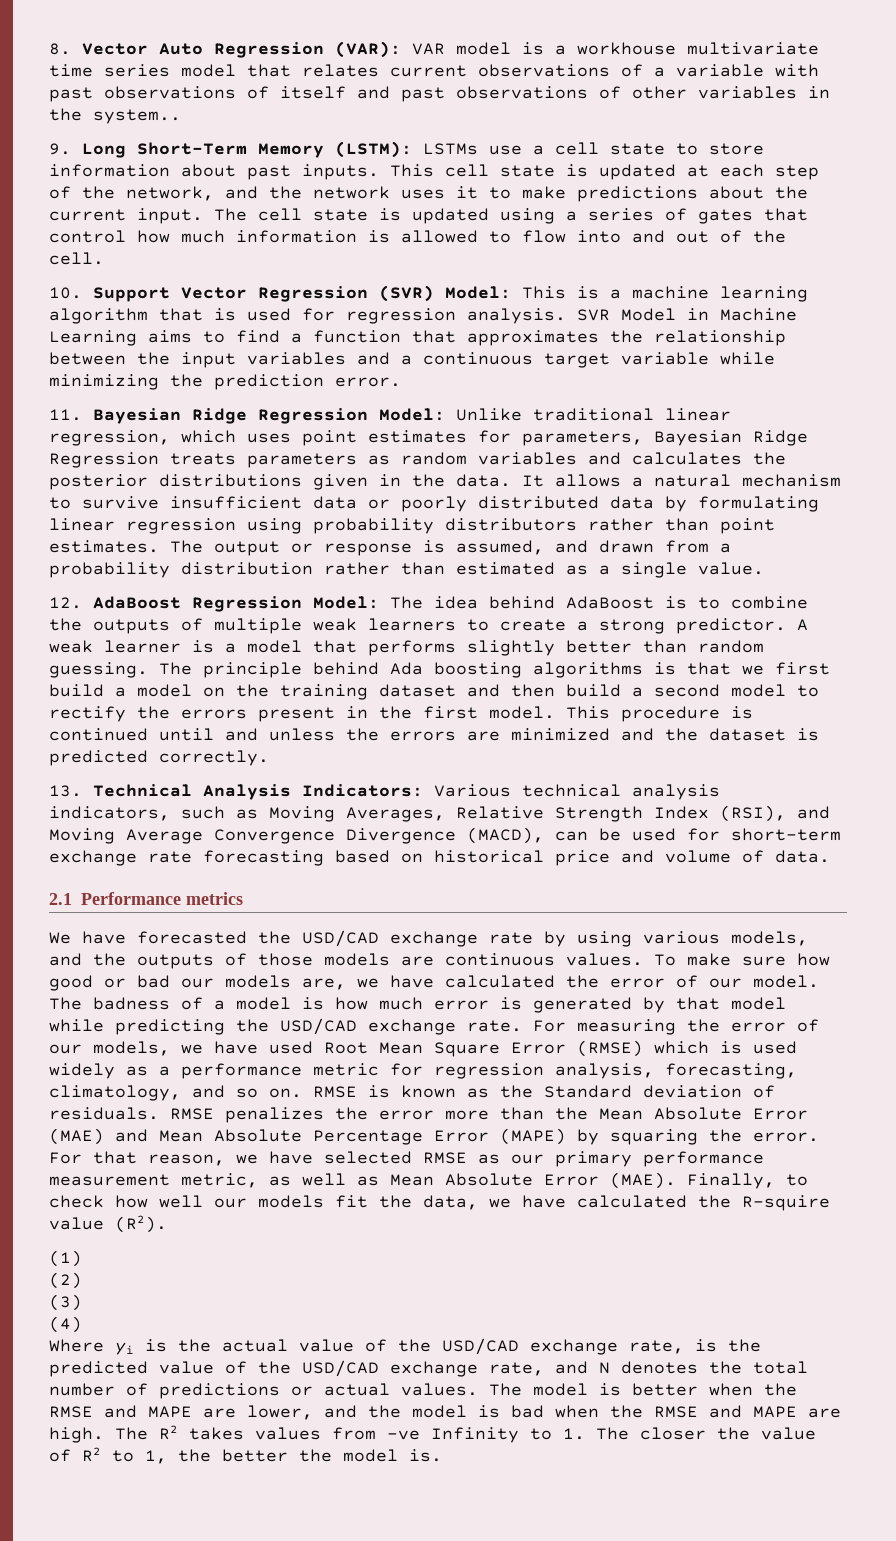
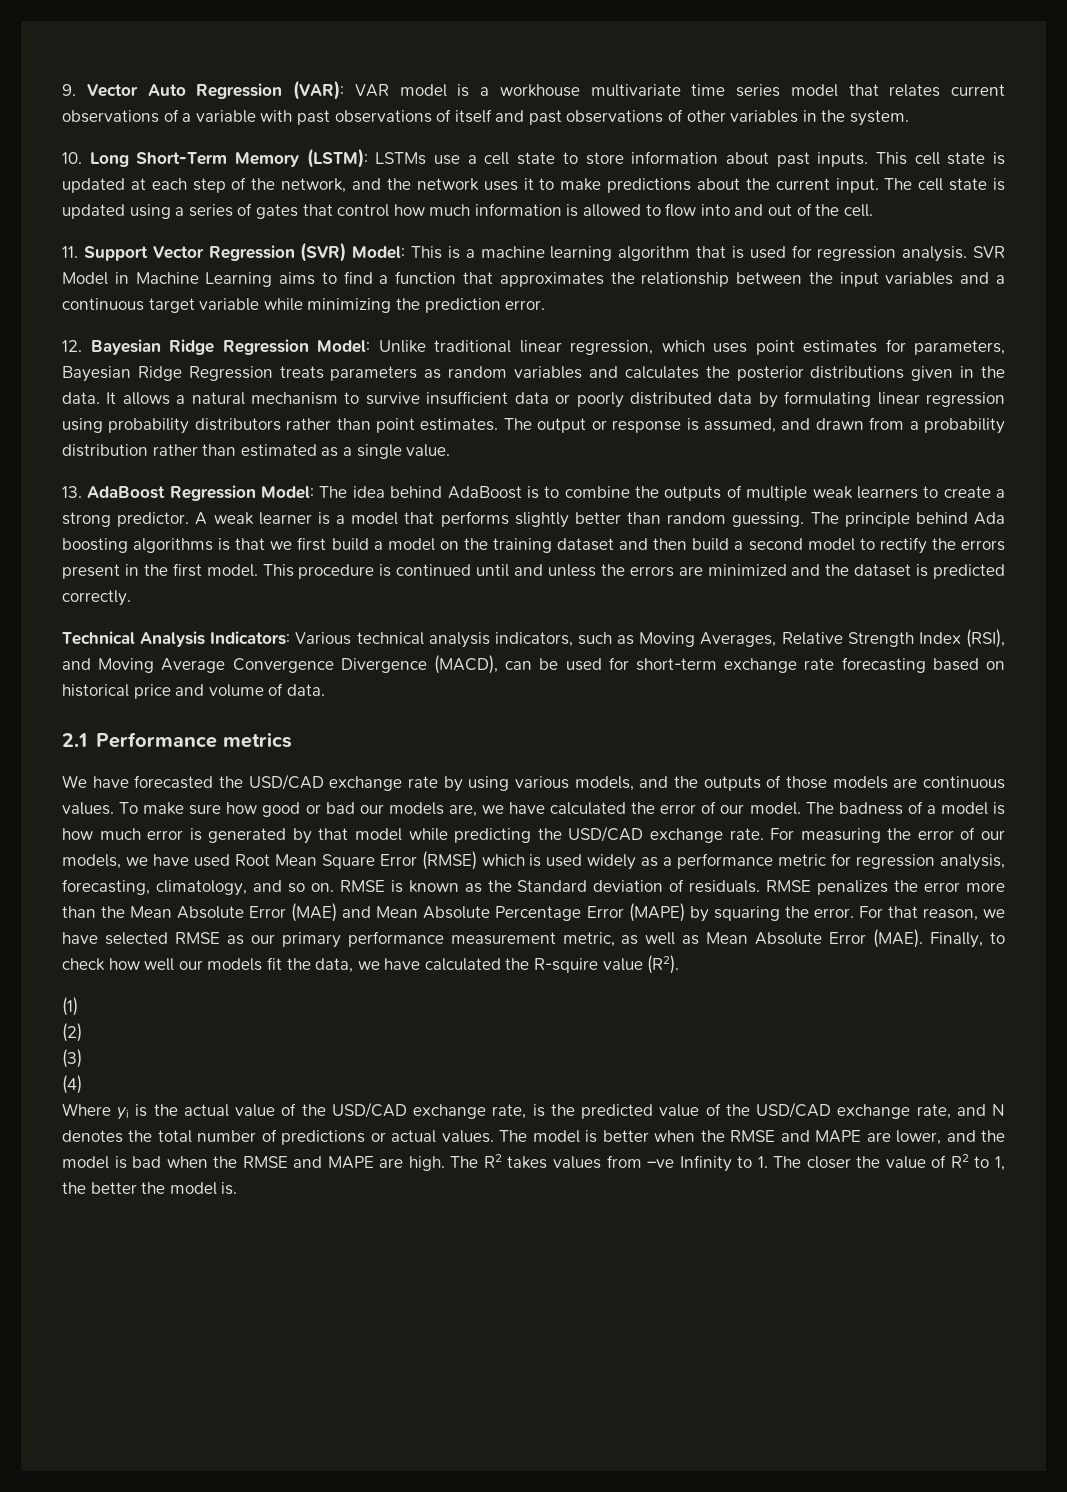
- 8. Vector Auto Regression (VAR): VAR model is a workhouse multivariate time series model that relates current observations of a variable with past observations of itself and past observations of other variables in the system..
- 9. Long Short-Term Memory (LSTM): LSTMs use a cell state to store information about past inputs.
+ 9. Vector Auto Regression (VAR): VAR model is a workhouse multivariate time series model that relates current observations of a variable with past observations of itself and past observations of other variables in the system.
+ 10. Long Short-Term Memory (LSTM): LSTMs use a cell state to store information about past inputs.
- 10. Support Vector Regression (SVR) Model: This is a machine learning algorithm that is used for regression analysis.
+ 11. Support Vector Regression (SVR) Model: This is a machine learning algorithm that is used for regression analysis.
- 11. Bayesian Ridge Regression Model: Unlike traditional linear regression, which uses point estimates for parameters, Bayesian Ridge Regression treats parameters as random variables and calculates the posterior distributions given in the data.
+ 12. Bayesian Ridge Regression Model: Unlike traditional linear regression, which uses point estimates for parameters, Bayesian Ridge Regression treats parameters as random variables and calculates the posterior distributions given in the data.
- 12. AdaBoost Regression Model: The idea behind AdaBoost is to combine the outputs of multiple weak learners to create a strong predictor.
+ 13. AdaBoost Regression Model: The idea behind AdaBoost is to combine the outputs of multiple weak learners to create a strong predictor.
- 13. Technical Analysis Indicators: Various technical analysis indicators, such as Moving Averages, Relative Strength Index (RSI), and Moving Average Convergence Divergence (MACD), can be used for short-term exchange rate forecasting based on historical price and volume of data.
+ Technical Analysis Indicators: Various technical analysis indicators, such as Moving Averages, Relative Strength Index (RSI), and Moving Average Convergence Divergence (MACD), can be used for short-term exchange rate forecasting based on historical price and volume of data.

